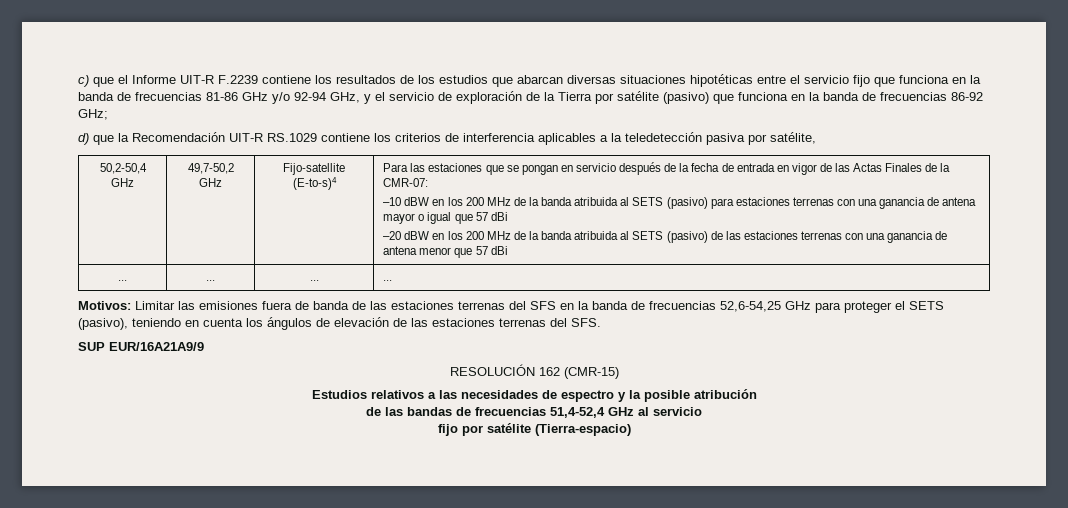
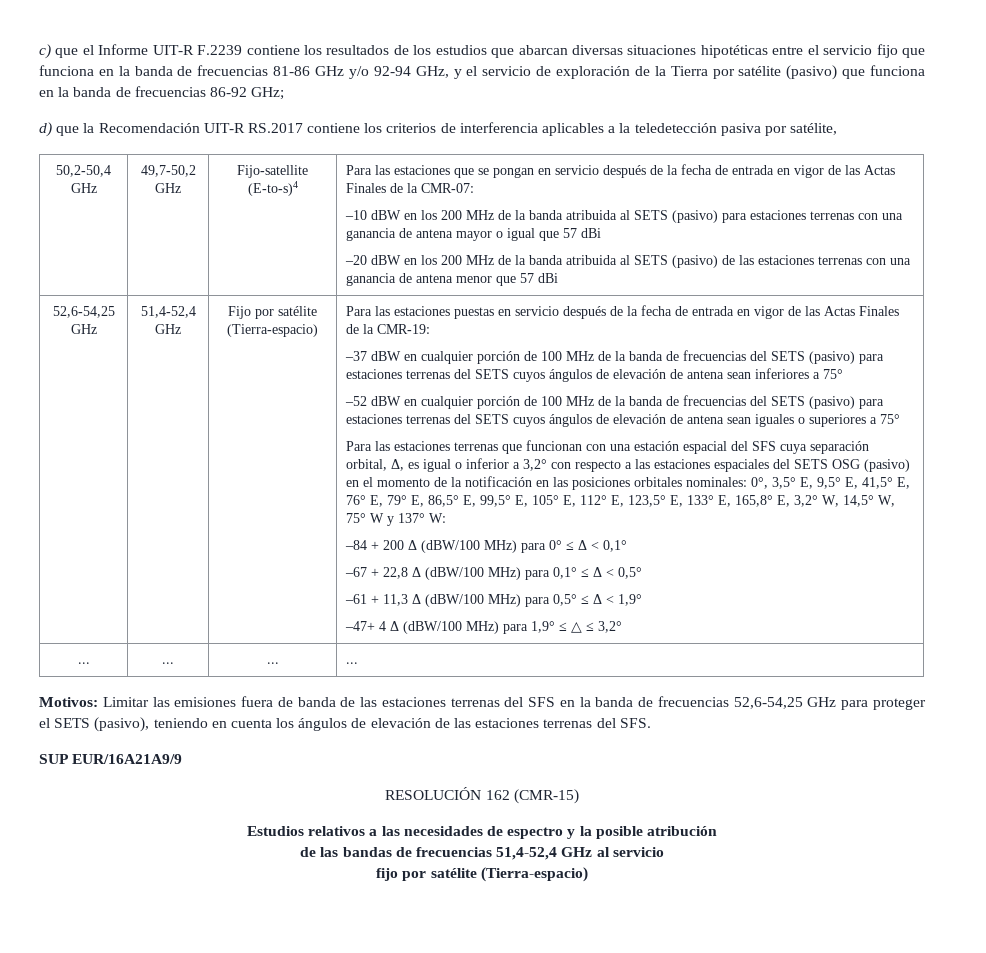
- d) que la Recomendación UIT-R RS.1029 contiene los criterios de interferencia aplicables a la teledetección pasiva por satélite,
+ d) que la Recomendación UIT-R RS.2017 contiene los criterios de interferencia aplicables a la teledetección pasiva por satélite,
+ 52,6-54,25 GHz | 51,4-52,4 GHz | Fijo por satélite (Tierra-espacio) | Para las estaciones puestas en servicio después de la fecha de entrada en vigor de las Actas Finales de la CMR-19:
+ –37 dBW en cualquier porción de 100 MHz de la banda de frecuencias del SETS (pasivo) para estaciones terrenas del SETS cuyos ángulos de elevación de antena sean inferiores a 75°
+ –52 dBW en cualquier porción de 100 MHz de la banda de frecuencias del SETS (pasivo) para estaciones terrenas del SETS cuyos ángulos de elevación de antena sean iguales o superiores a 75°
+ Para las estaciones terrenas que funcionan con una estación espacial del SFS cuya separación orbital, Δ, es igual o inferior a 3,2° con respecto a las estaciones espaciales del SETS OSG (pasivo) en el momento de la notificación en las posiciones orbitales nominales: 0°, 3,5° E, 9,5° E, 41,5° E, 76° E, 79° E, 86,5° E, 99,5° E, 105° E, 112° E, 123,5° E, 133° E, 165,8° E, 3,2° W, 14,5° W, 75° W y 137° W:
+ –84 + 200 Δ (dBW/100 MHz) para 0° ≤ Δ < 0,1°
+ –67 + 22,8 Δ (dBW/100 MHz) para 0,1° ≤ Δ < 0,5°
+ –61 + 11,3 Δ (dBW/100 MHz) para 0,5° ≤ Δ < 1,9°
+ –47+ 4 Δ (dBW/100 MHz) para 1,9° ≤ △ ≤ 3,2°

